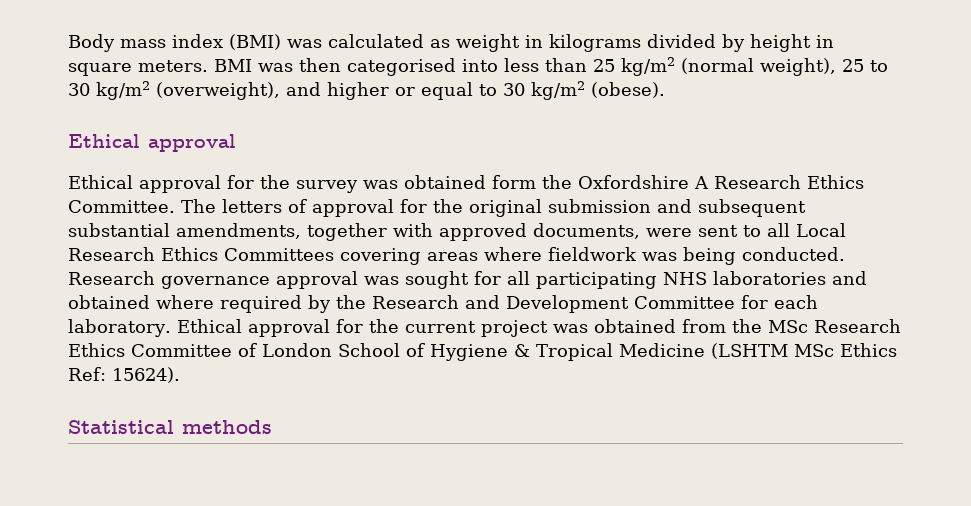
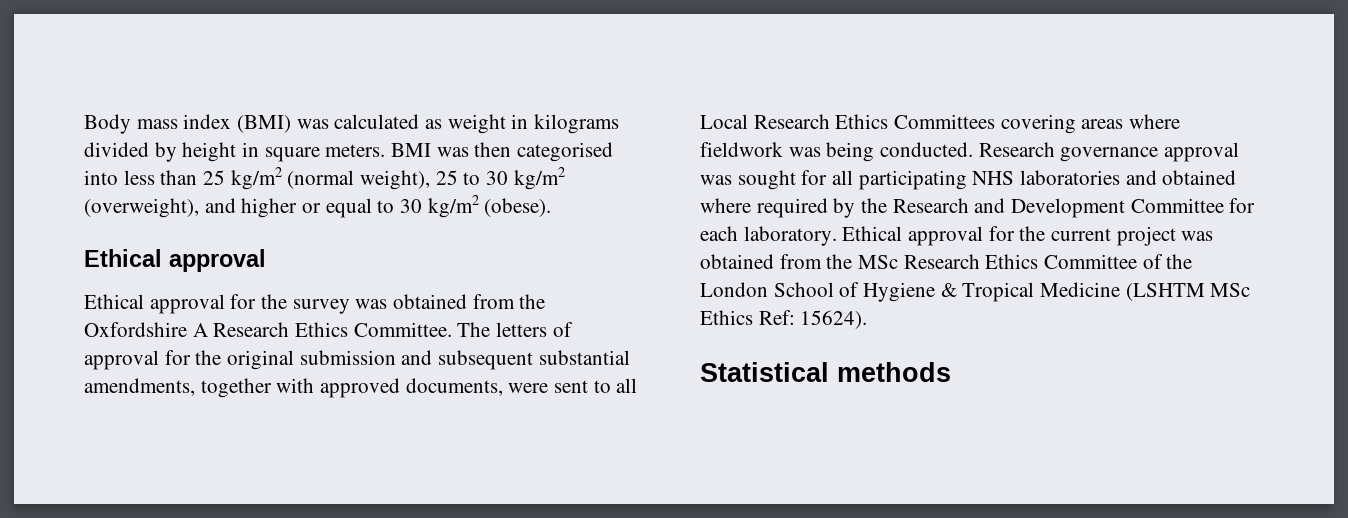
- Ethical approval for the survey was obtained form the Oxfordshire A Research Ethics Committee.
+ Ethical approval for the survey was obtained from the Oxfordshire A Research Ethics Committee.
- Ethical approval for the current project was obtained from the MSc Research Ethics Committee of London School of Hygiene & Tropical Medicine (LSHTM MSc Ethics Ref: 15624).
+ Ethical approval for the current project was obtained from the MSc Research Ethics Committee of the London School of Hygiene & Tropical Medicine (LSHTM MSc Ethics Ref: 15624).

